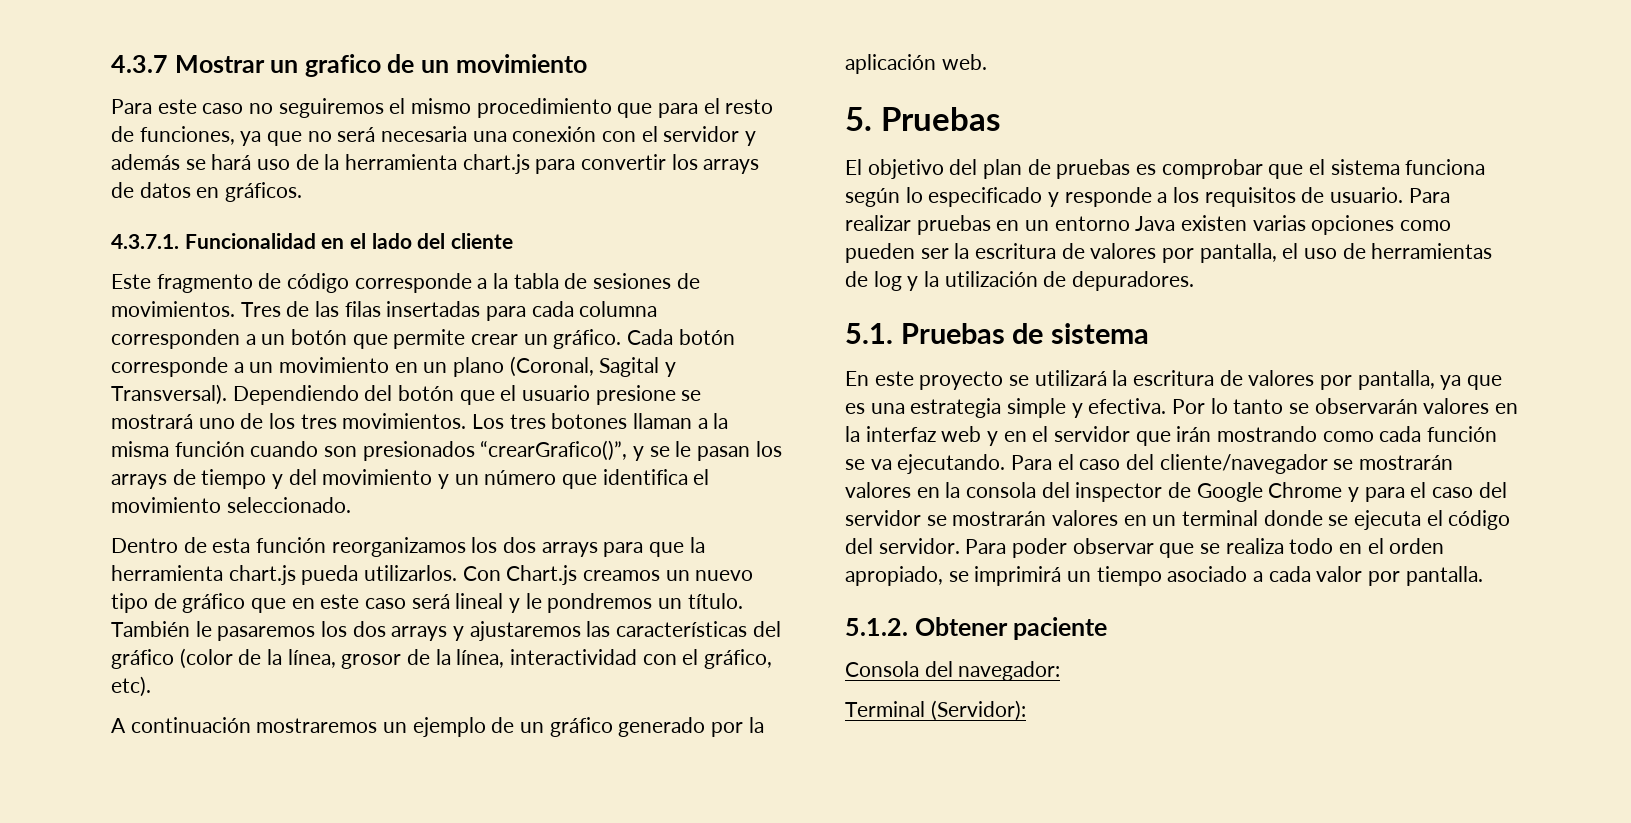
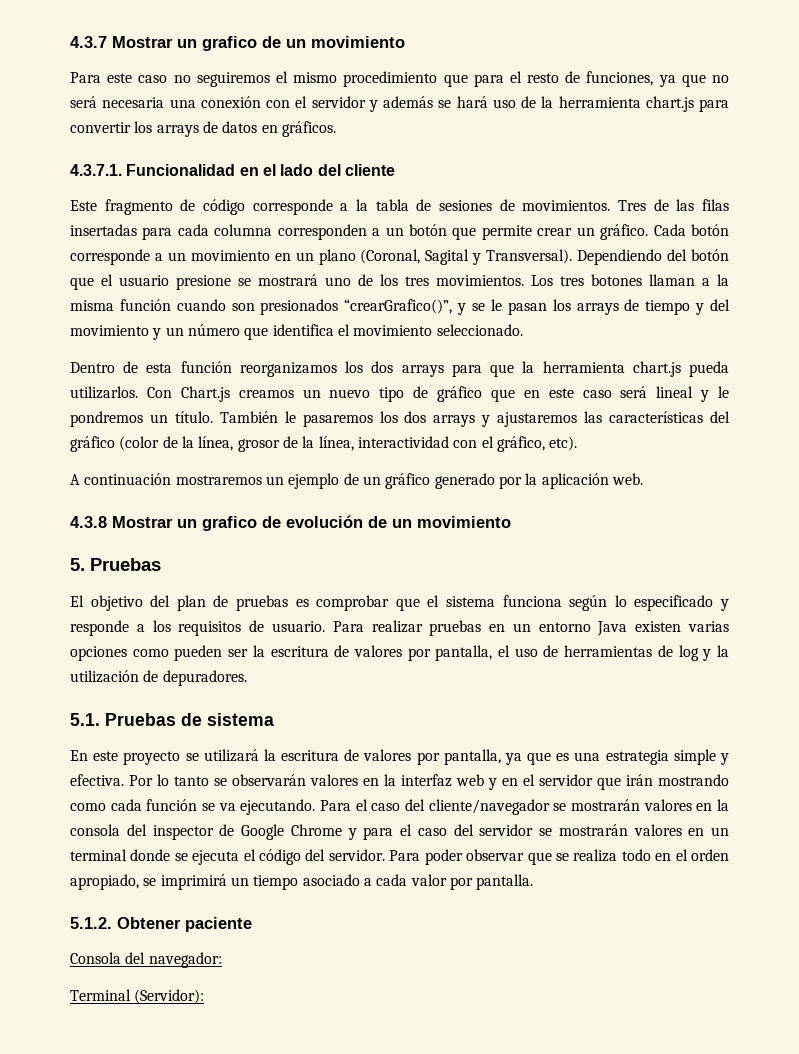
+ 4.3.8 Mostrar un grafico de evolución de un movimiento

